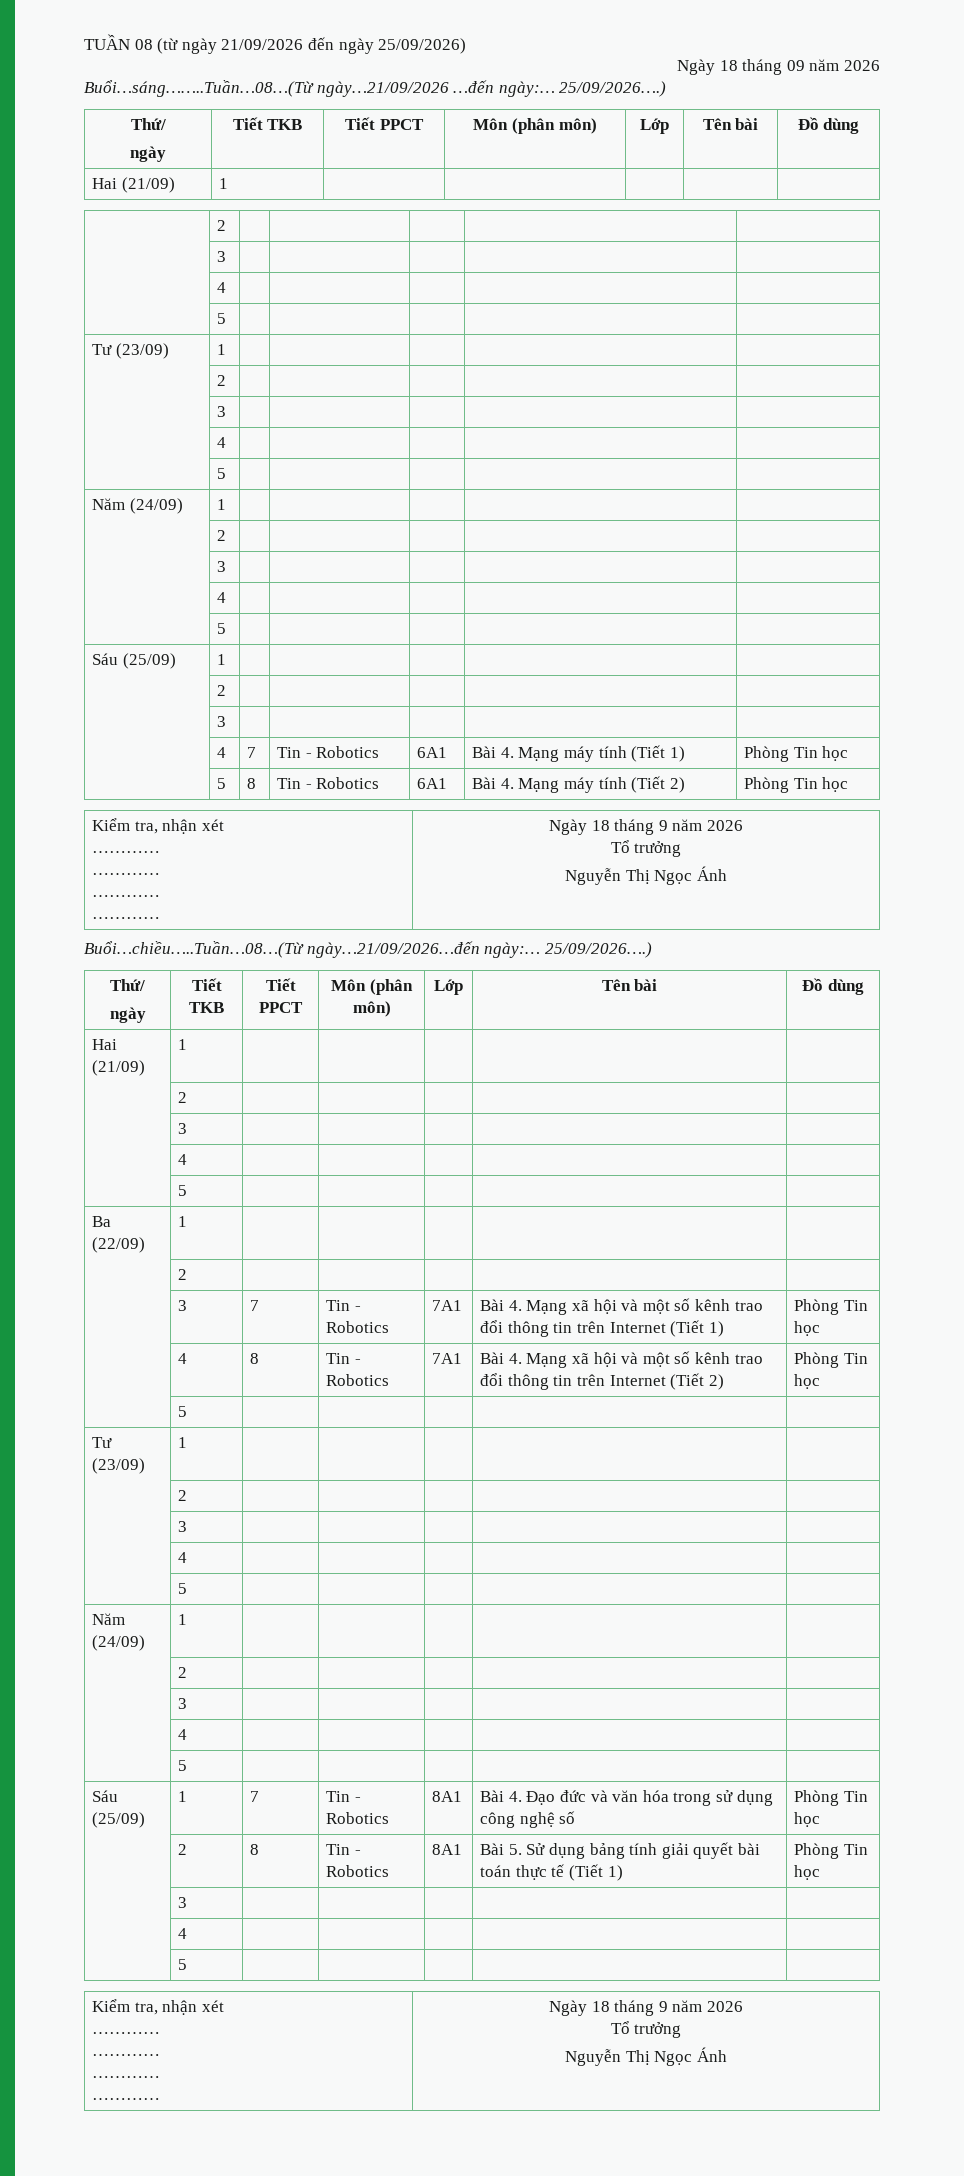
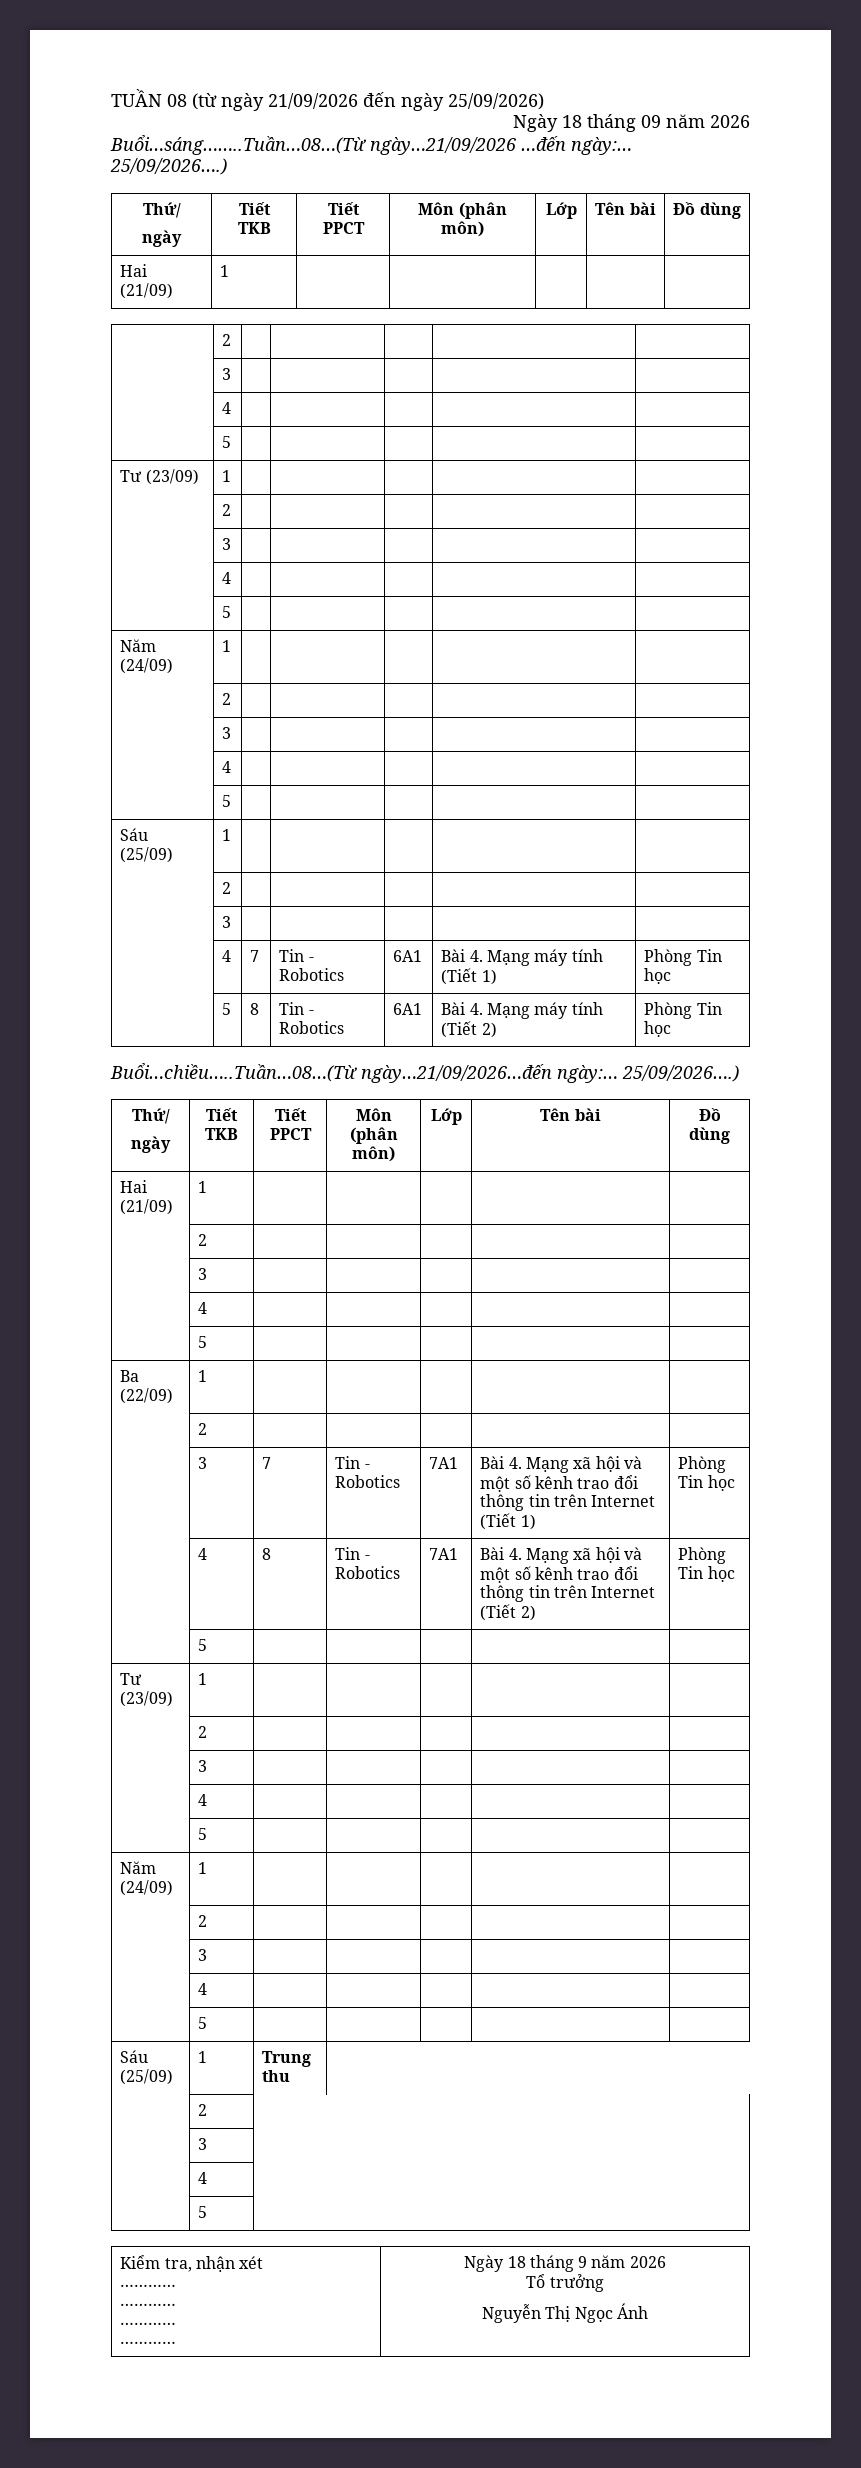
  | 5 | 8 | Tin - Robotics | 6A1 | Bài 4. Mạng máy tính (Tiết 2) | Phòng Tin học
- Kiểm tra, nhận xét
- …………
- …………
- …………
- ………… | Ngày 18 tháng 9 năm 2026
- Tổ trưởng
- Nguyễn Thị Ngọc Ánh
- Sáu (25/09) | 1 | 7 | Tin - Robotics | 8A1 | Bài 4. Đạo đức và văn hóa trong sử dụng công nghệ số | Phòng Tin học
- | 2 | 8 | Tin - Robotics | 8A1 | Bài 5. Sử dụng bảng tính giải quyết bài toán thực tế (Tiết 1) | Phòng Tin học
- | 3 | | | | |
- | 4 | | | | |
- | 5 | | | | |
+ Sáu (25/09) | 1 | Trung thu
+ | 2 |
+ | 3 |
+ | 4 |
+ | 5 |

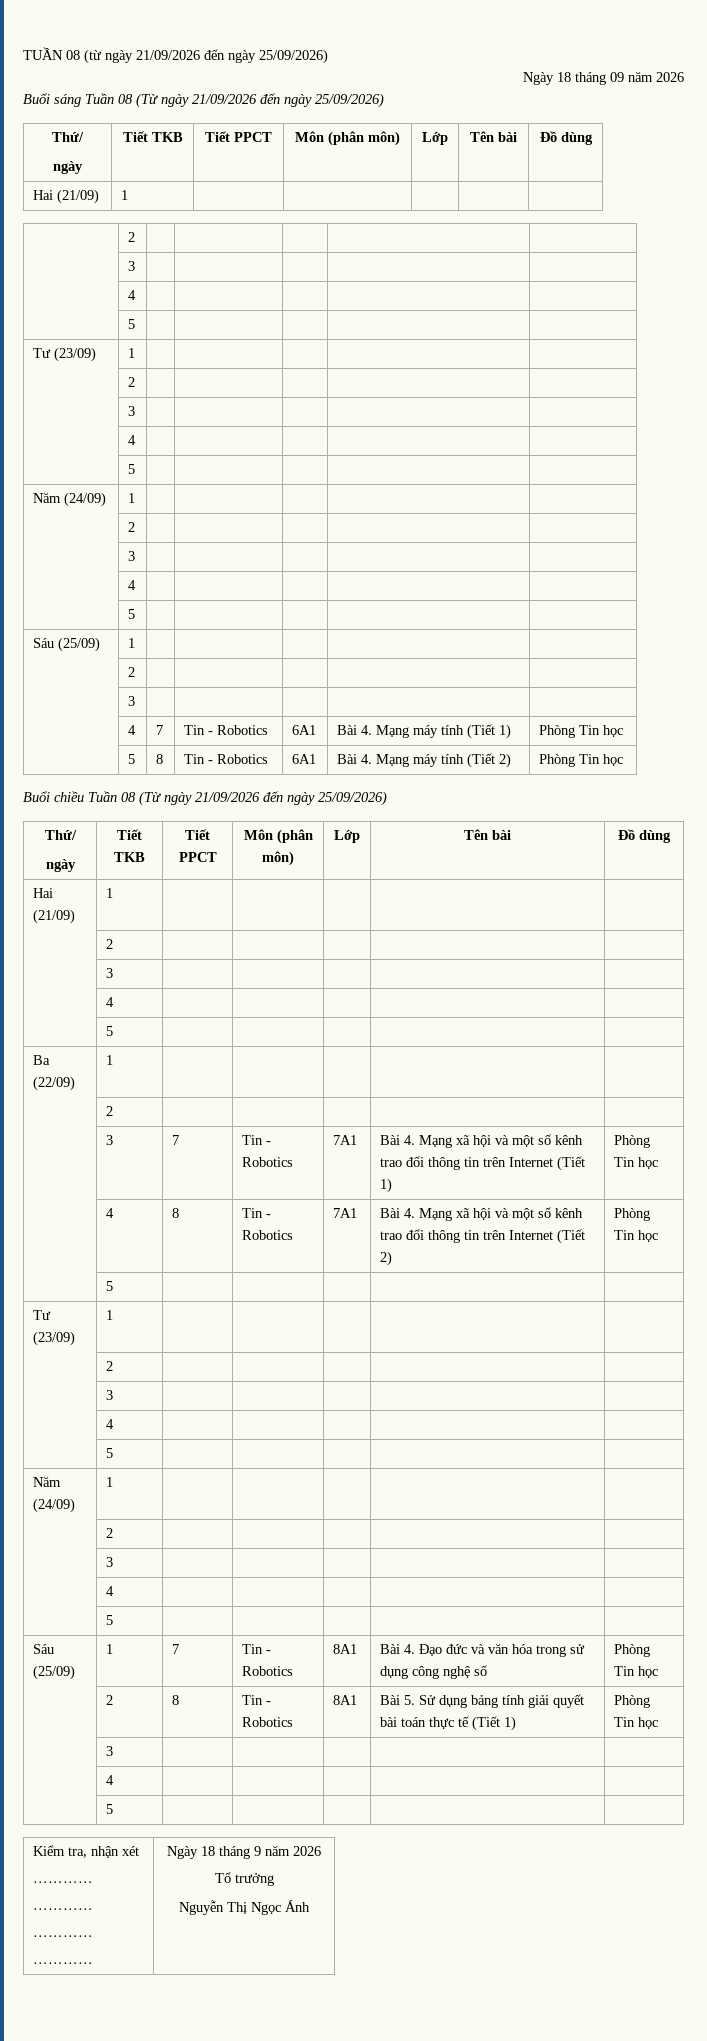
- Buổi…sáng……..Tuần…08…(Từ ngày…21/09/2026 …đến ngày:… 25/09/2026….)
+ Buổi sáng Tuần 08 (Từ ngày 21/09/2026 đến ngày 25/09/2026)
- Buổi…chiều…..Tuần…08…(Từ ngày…21/09/2026…đến ngày:… 25/09/2026….)
+ Buổi chiều Tuần 08 (Từ ngày 21/09/2026 đến ngày 25/09/2026)
- Sáu (25/09) | 1 | Trung thu
- | 2 |
- | 3 |
- | 4 |
- | 5 |
+ Sáu (25/09) | 1 | 7 | Tin - Robotics | 8A1 | Bài 4. Đạo đức và văn hóa trong sử dụng công nghệ số | Phòng Tin học
+ | 2 | 8 | Tin - Robotics | 8A1 | Bài 5. Sử dụng bảng tính giải quyết bài toán thực tế (Tiết 1) | Phòng Tin học
+ | 3 | | | | |
+ | 4 | | | | |
+ | 5 | | | | |

